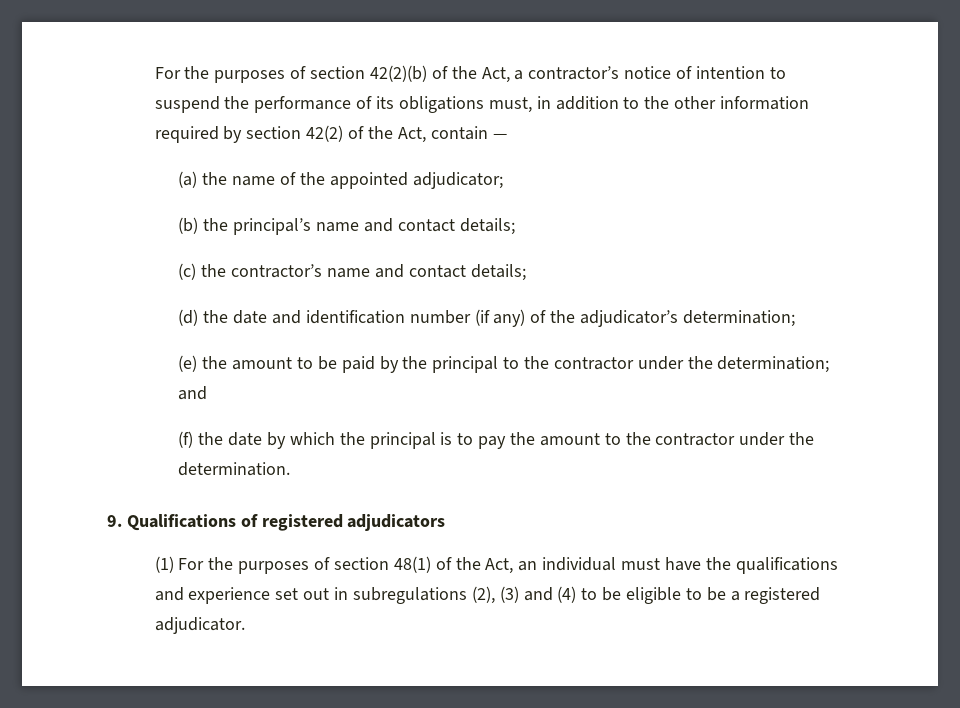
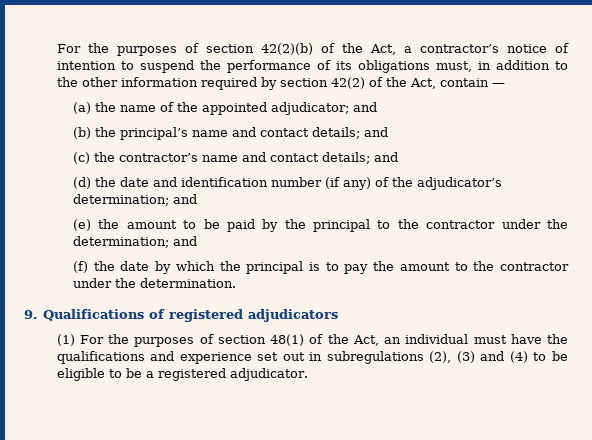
- (a) the name of the appointed adjudicator;
+ (a) the name of the appointed adjudicator; and
- (b) the principal’s name and contact details;
+ (b) the principal’s name and contact details; and
- (c) the contractor’s name and contact details;
+ (c) the contractor’s name and contact details; and
- (d) the date and identification number (if any) of the adjudicator’s determination;
+ (d) the date and identification number (if any) of the adjudicator’s determination; and

